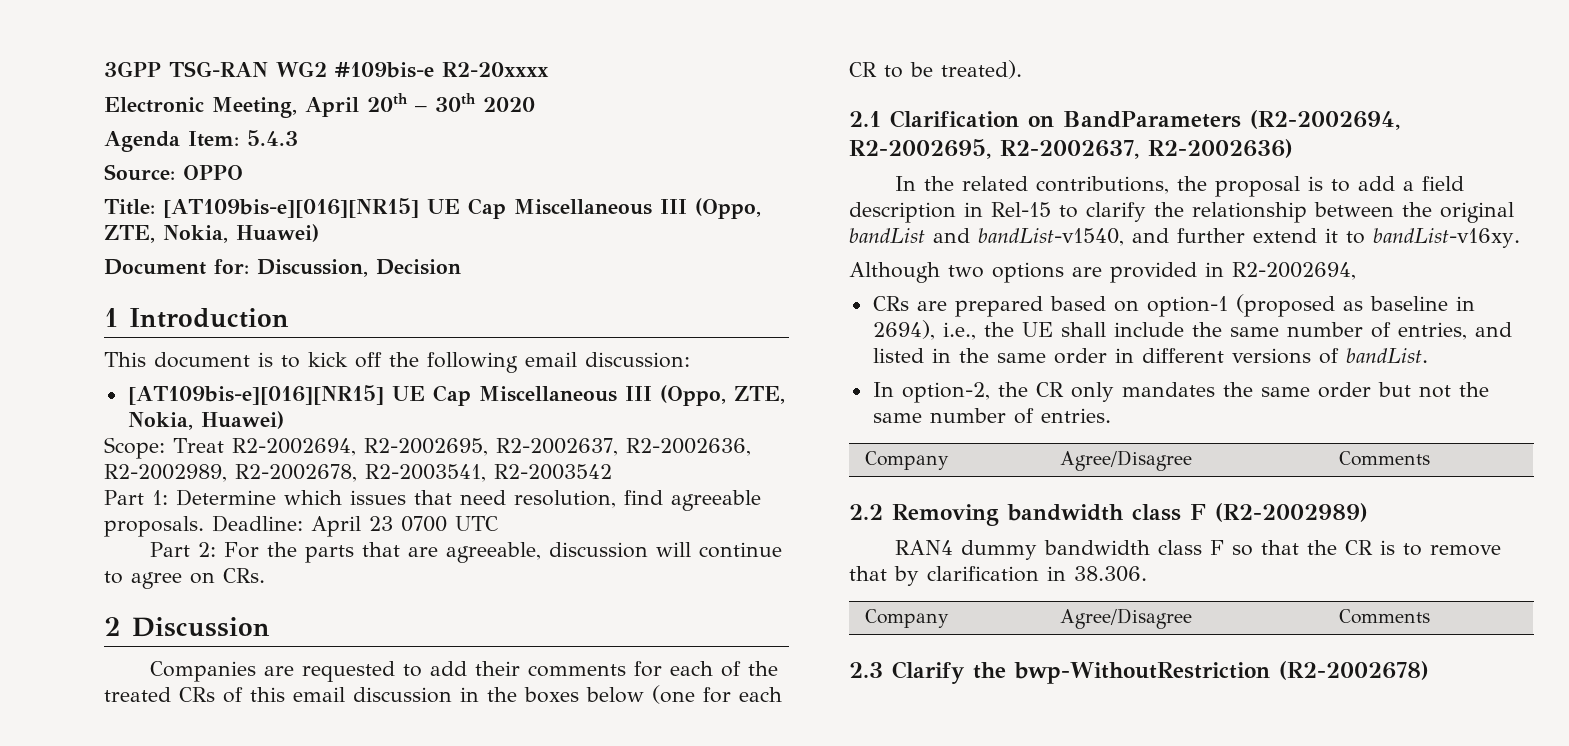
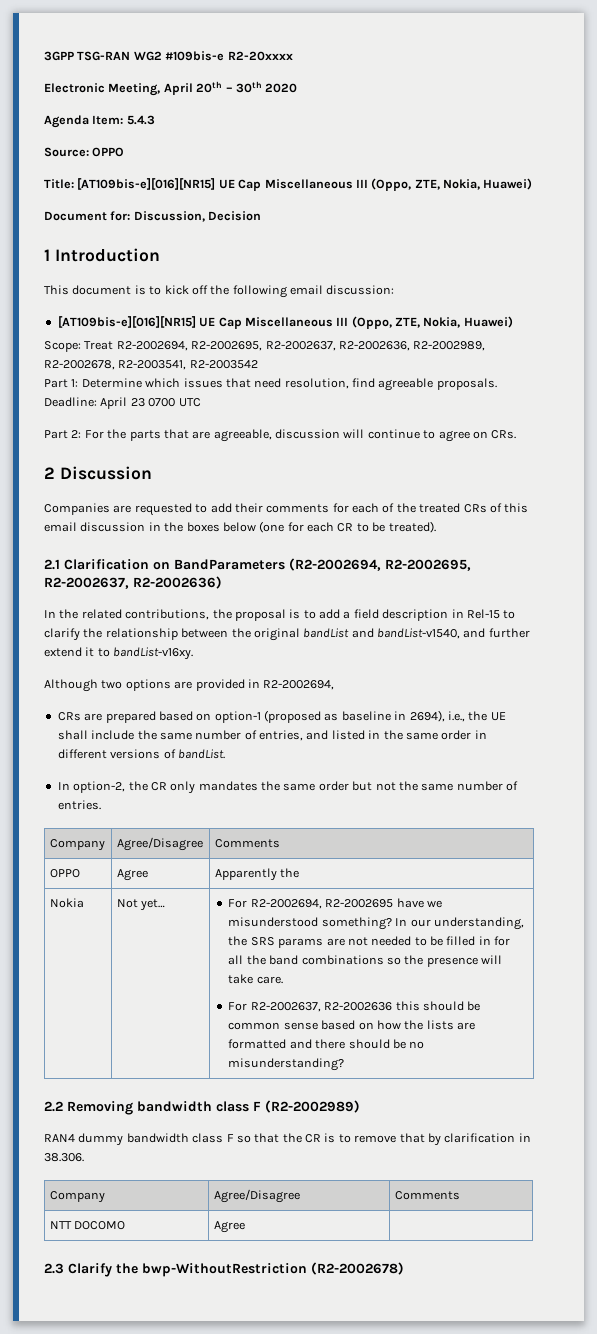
+ OPPO | Agree | Apparently the
+ Nokia | Not yet… | For R2-2002694, R2-2002695 have we misunderstood something? In our understanding, the SRS params are not needed to be filled in for all the band combinations so the presence will take care.
+ For R2-2002637, R2-2002636 this should be common sense based on how the lists are formatted and there should be no misunderstanding?
+ NTT DOCOMO | Agree |

